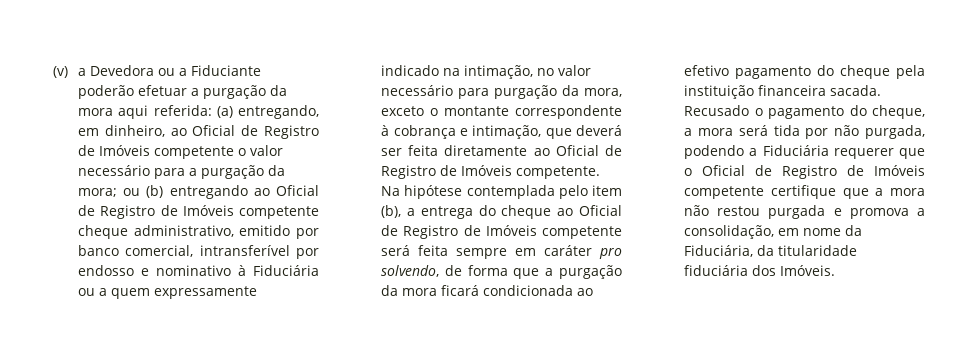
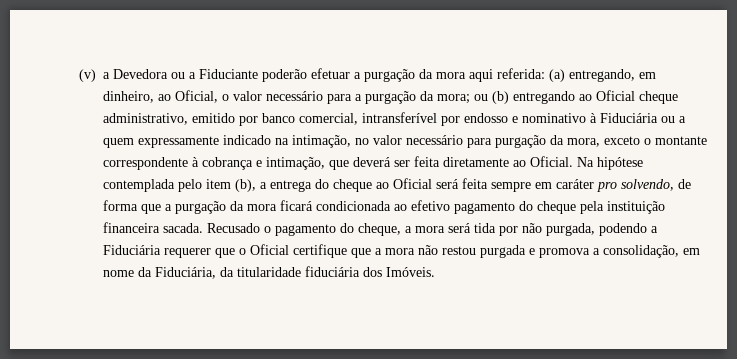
- (a) entregando, em dinheiro, ao Oficial de Registro de Imóveis competente o valor necessário para a purgação da mora;
+ (a) entregando, em dinheiro, ao Oficial, o valor necessário para a purgação da mora;
- ou (b) entregando ao Oficial de Registro de Imóveis competente cheque administrativo, emitido por banco comercial, intransferível por endosso e nominativo à Fiduciária ou a quem expressamente indicado na intimação, no valor necessário para purgação da mora, exceto o montante correspondente à cobrança e intimação, que deverá ser feita diretamente ao Oficial de Registro de Imóveis competente.
+ ou (b) entregando ao Oficial cheque administrativo, emitido por banco comercial, intransferível por endosso e nominativo à Fiduciária ou a quem expressamente indicado na intimação, no valor necessário para purgação da mora, exceto o montante correspondente à cobrança e intimação, que deverá ser feita diretamente ao Oficial.
- Na hipótese contemplada pelo item (b), a entrega do cheque ao Oficial de Registro de Imóveis competente será feita sempre em caráter pro solvendo, de forma que a purgação da mora ficará condicionada ao efetivo pagamento do cheque pela instituição financeira sacada.
+ Na hipótese contemplada pelo item (b), a entrega do cheque ao Oficial será feita sempre em caráter pro solvendo, de forma que a purgação da mora ficará condicionada ao efetivo pagamento do cheque pela instituição financeira sacada.
- Recusado o pagamento do cheque, a mora será tida por não purgada, podendo a Fiduciária requerer que o Oficial de Registro de Imóveis competente certifique que a mora não restou purgada e promova a consolidação, em nome da Fiduciária, da titularidade fiduciária dos Imóveis.
+ Recusado o pagamento do cheque, a mora será tida por não purgada, podendo a Fiduciária requerer que o Oficial certifique que a mora não restou purgada e promova a consolidação, em nome da Fiduciária, da titularidade fiduciária dos Imóveis.

